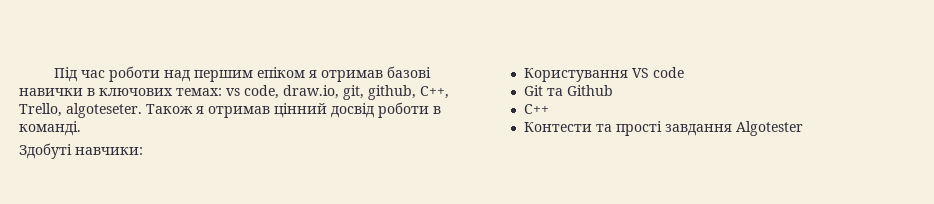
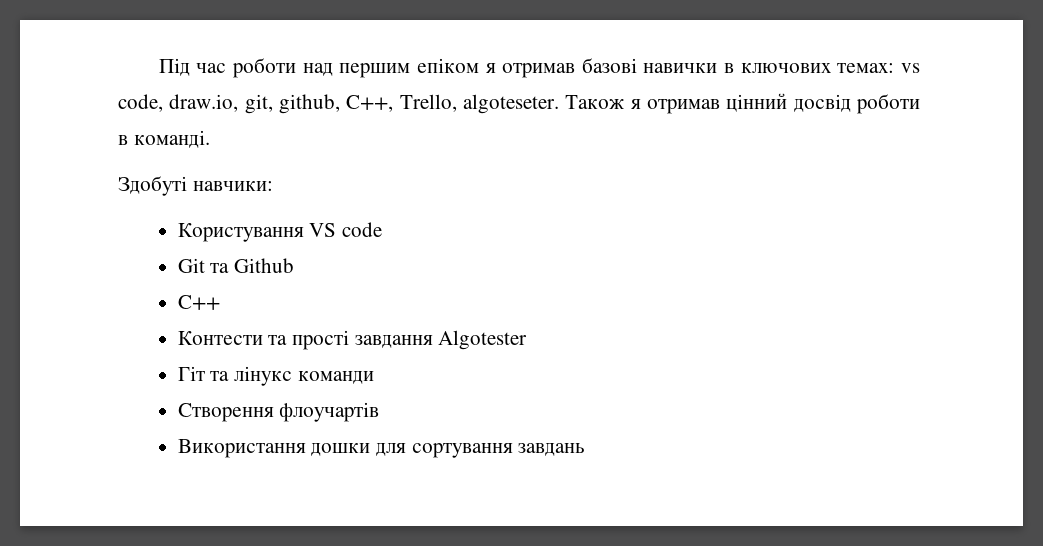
+ Гіт та лінукс команди
+ Створення флоучартів
+ Використання дошки для сортування завдань

